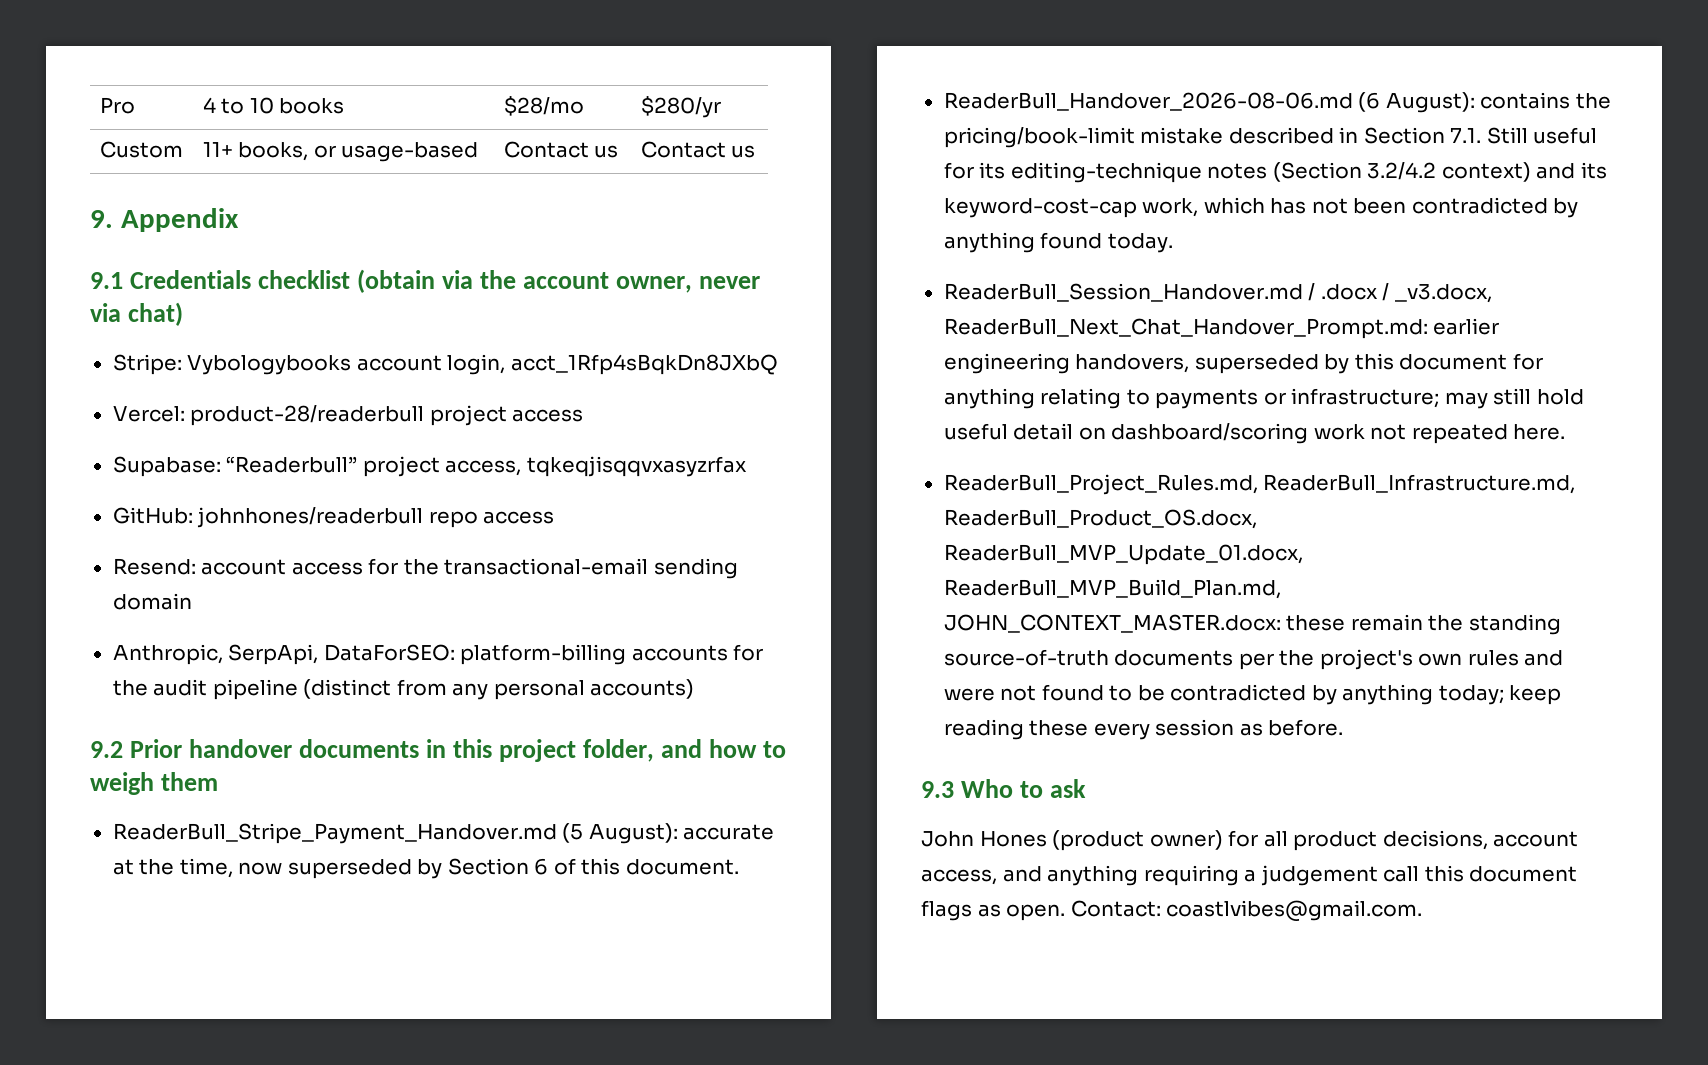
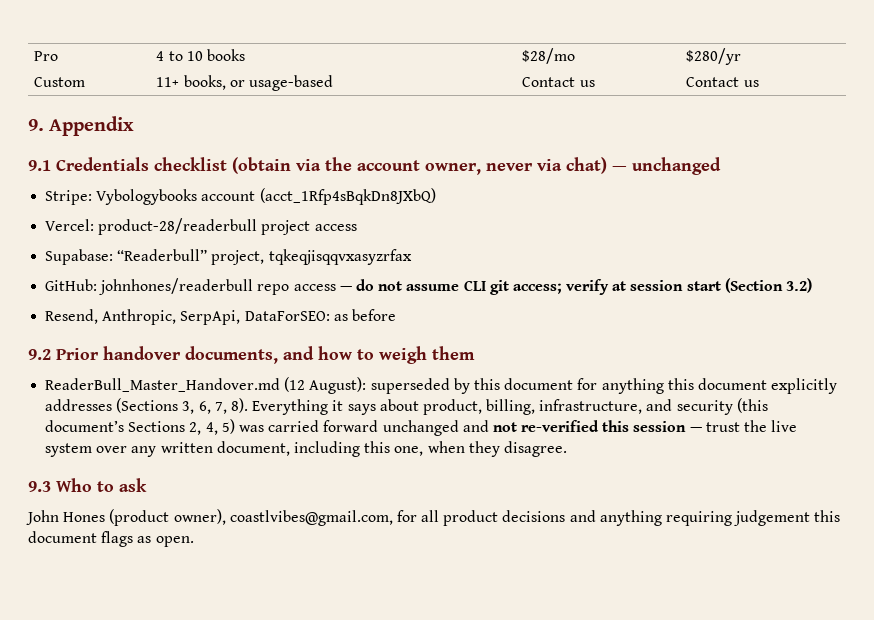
- 9.1 Credentials checklist (obtain via the account owner, never via chat)
+ 9.1 Credentials checklist (obtain via the account owner, never via chat) — unchanged
- Stripe: Vybologybooks account login, acct_1Rfp4sBqkDn8JXbQ
+ Stripe: Vybologybooks account (acct_1Rfp4sBqkDn8JXbQ)
- Supabase: “Readerbull” project access, tqkeqjisqqvxasyzrfax
+ Supabase: “Readerbull” project, tqkeqjisqqvxasyzrfax
- GitHub: johnhones/readerbull repo access
- Resend: account access for the transactional-email sending domain
- Anthropic, SerpApi, DataForSEO: platform-billing accounts for the audit pipeline (distinct from any personal accounts)
- 9.2 Prior handover documents in this project folder, and how to weigh them
+ GitHub: johnhones/readerbull repo access — do not assume CLI git access; verify at session start (Section 3.2)
+ Resend, Anthropic, SerpApi, DataForSEO: as before
+ 9.2 Prior handover documents, and how to weigh them
- ReaderBull_Stripe_Payment_Handover.md (5 August): accurate at the time, now superseded by Section 6 of this document.
- ReaderBull_Handover_2026-08-06.md (6 August): contains the pricing/book-limit mistake described in Section 7.1. Still useful for its editing-technique notes (Section 3.2/4.2 context) and its keyword-cost-cap work, which has not been contradicted by anything found today.
- ReaderBull_Session_Handover.md / .docx / _v3.docx, ReaderBull_Next_Chat_Handover_Prompt.md: earlier engineering handovers, superseded by this document for anything relating to payments or infrastructure; may still hold useful detail on dashboard/scoring work not repeated here.
- ReaderBull_Project_Rules.md, ReaderBull_Infrastructure.md, ReaderBull_Product_OS.docx, ReaderBull_MVP_Update_01.docx, ReaderBull_MVP_Build_Plan.md, JOHN_CONTEXT_MASTER.docx: these remain the standing source-of-truth documents per the project's own rules and were not found to be contradicted by anything today; keep reading these every session as before.
+ ReaderBull_Master_Handover.md (12 August): superseded by this document for anything this document explicitly addresses (Sections 3, 6, 7, 8). Everything it says about product, billing, infrastructure, and security (this document’s Sections 2, 4, 5) was carried forward unchanged and not re-verified this session — trust the live system over any written document, including this one, when they disagree.
- John Hones (product owner) for all product decisions, account access, and anything requiring a judgement call this document flags as open. Contact: coastlvibes@gmail.com.
+ John Hones (product owner), coastlvibes@gmail.com, for all product decisions and anything requiring judgement this document flags as open.

